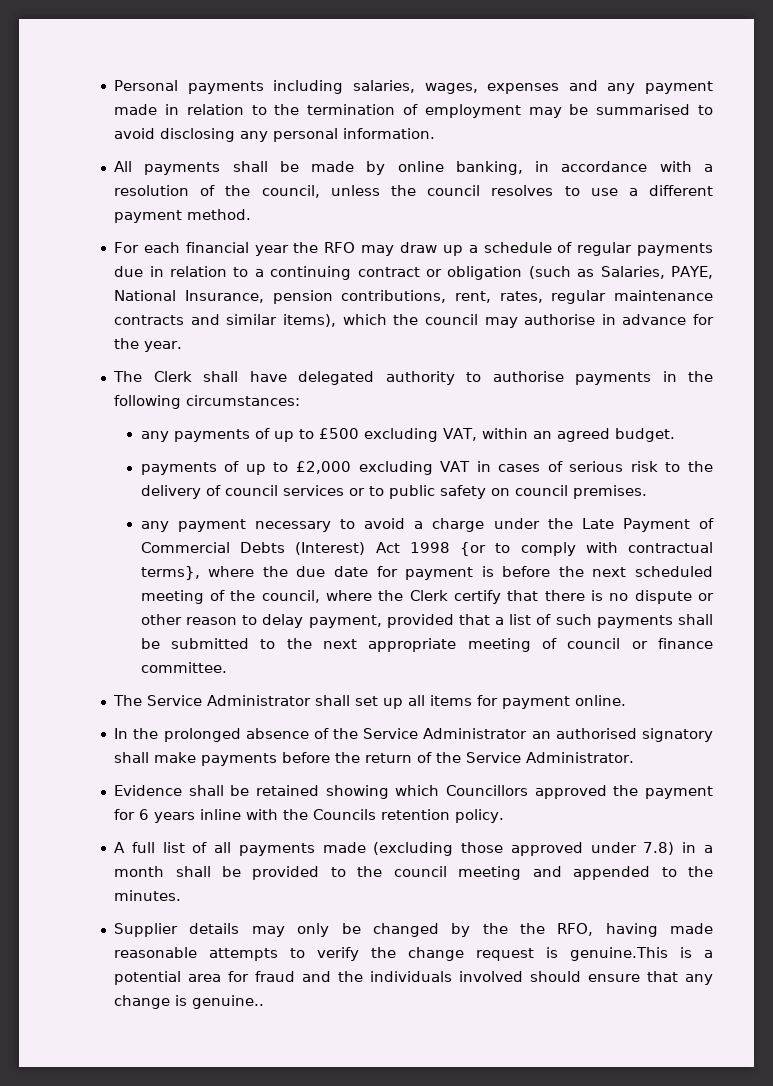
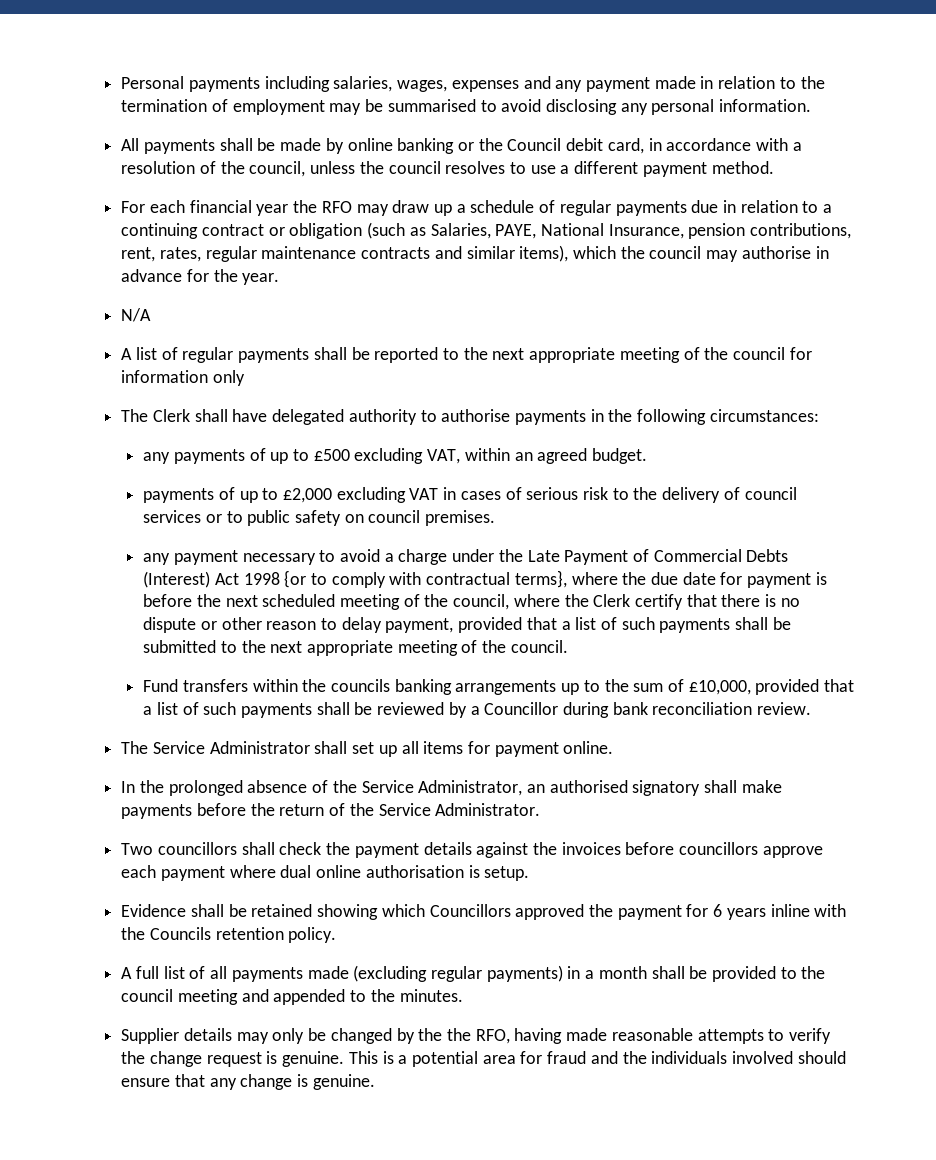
- All payments shall be made by online banking, in accordance with a resolution of the council, unless the council resolves to use a different payment method.
+ All payments shall be made by online banking or the Council debit card, in accordance with a resolution of the council, unless the council resolves to use a different payment method.
+ N/A
+ A list of regular payments shall be reported to the next appropriate meeting of the council for information only
- any payment necessary to avoid a charge under the Late Payment of Commercial Debts (Interest) Act 1998 {or to comply with contractual terms}, where the due date for payment is before the next scheduled meeting of the council, where the Clerk certify that there is no dispute or other reason to delay payment, provided that a list of such payments shall be submitted to the next appropriate meeting of council or finance committee.
+ any payment necessary to avoid a charge under the Late Payment of Commercial Debts (Interest) Act 1998 {or to comply with contractual terms}, where the due date for payment is before the next scheduled meeting of the council, where the Clerk certify that there is no dispute or other reason to delay payment, provided that a list of such payments shall be submitted to the next appropriate meeting of the council.
+ Fund transfers within the councils banking arrangements up to the sum of £10,000, provided that a list of such payments shall be reviewed by a Councillor during bank reconciliation review.
- In the prolonged absence of the Service Administrator an authorised signatory shall make payments before the return of the Service Administrator.
+ In the prolonged absence of the Service Administrator, an authorised signatory shall make payments before the return of the Service Administrator.
+ Two councillors shall check the payment details against the invoices before councillors approve each payment where dual online authorisation is setup.
- A full list of all payments made (excluding those approved under 7.8) in a month shall be provided to the council meeting and appended to the minutes.
+ A full list of all payments made (excluding regular payments) in a month shall be provided to the council meeting and appended to the minutes.
- Supplier details may only be changed by the the RFO, having made reasonable attempts to verify the change request is genuine.This is a potential area for fraud and the individuals involved should ensure that any change is genuine..
+ Supplier details may only be changed by the the RFO, having made reasonable attempts to verify the change request is genuine. This is a potential area for fraud and the individuals involved should ensure that any change is genuine.

